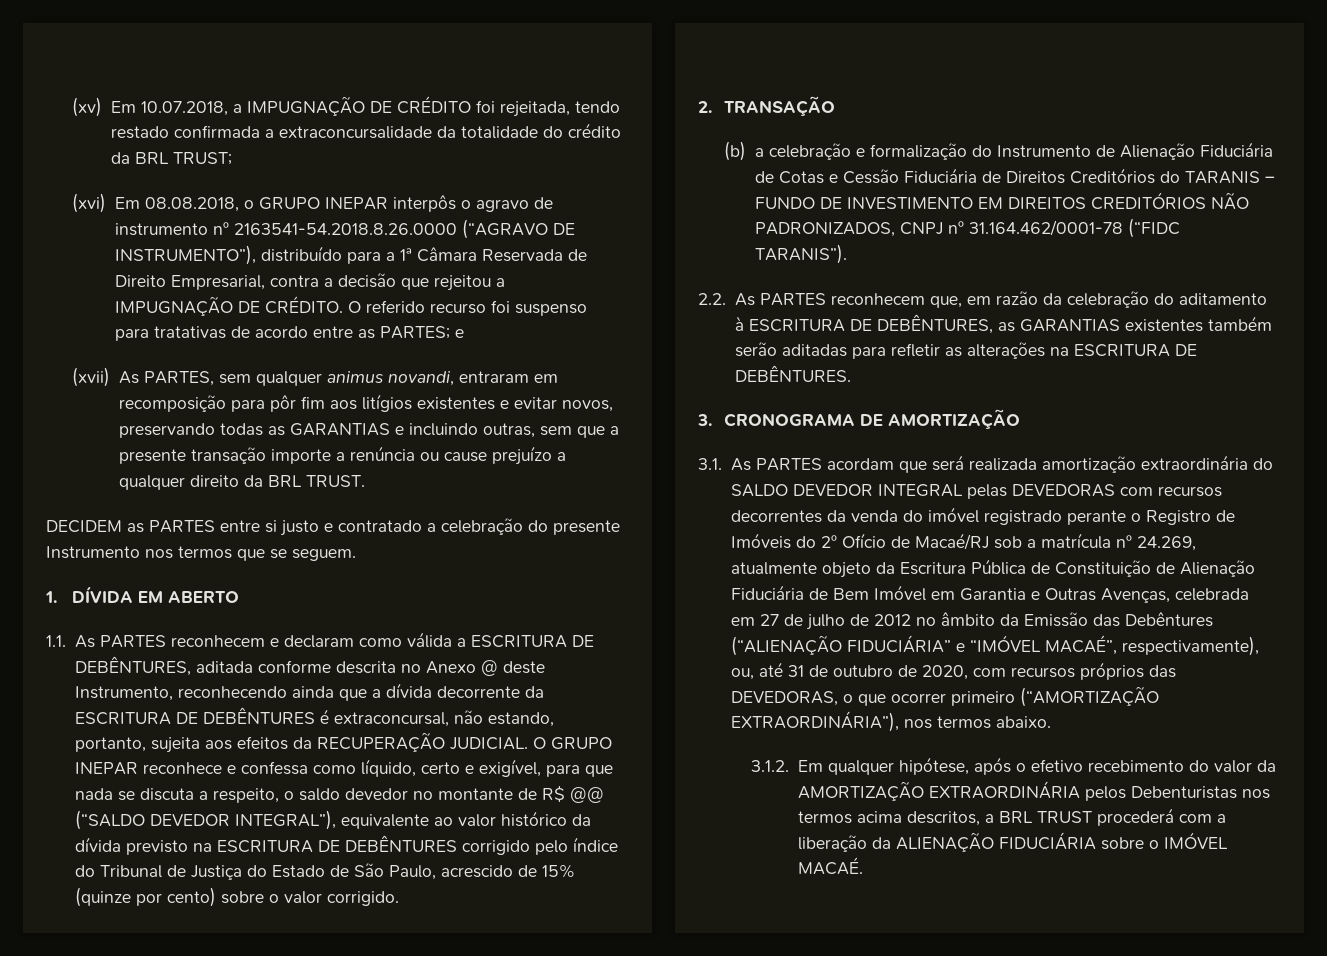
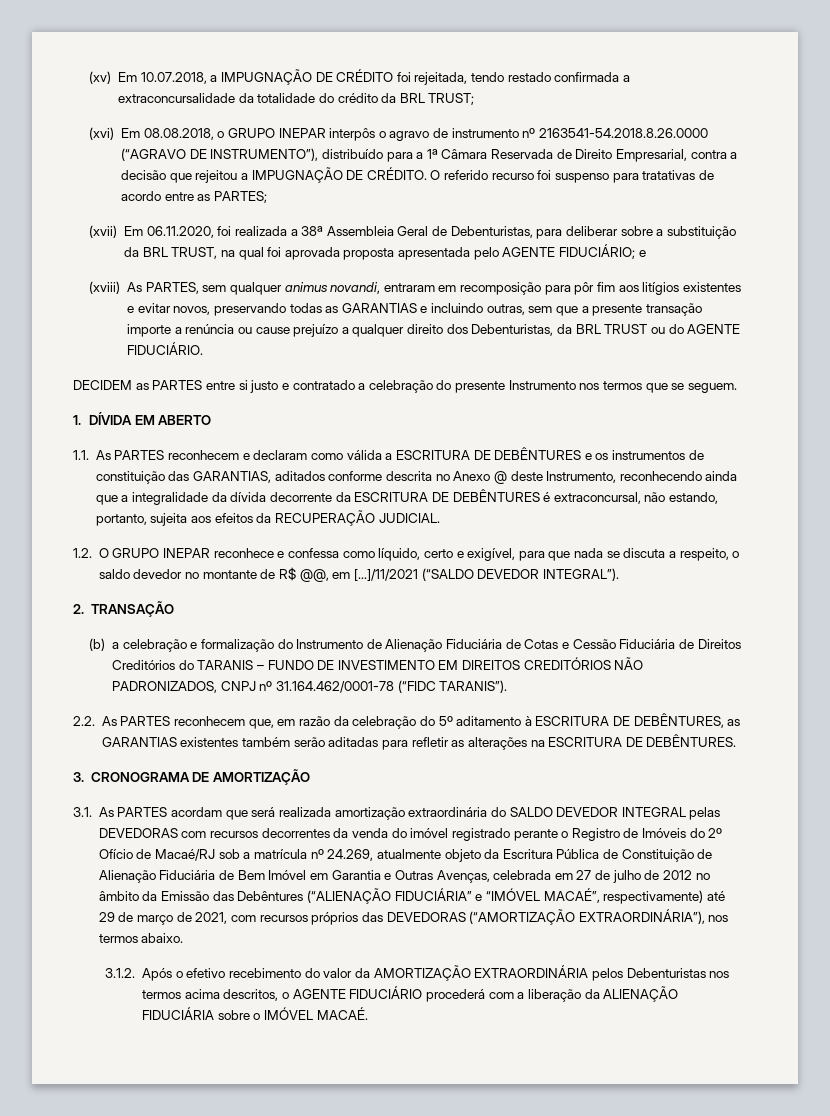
- O referido recurso foi suspenso para tratativas de acordo entre as PARTES; e
+ O referido recurso foi suspenso para tratativas de acordo entre as PARTES;
+ (xvii) Em 06.11.2020, foi realizada a 38ª Assembleia Geral de Debenturistas, para deliberar sobre a substituição da BRL TRUST, na qual foi aprovada proposta apresentada pelo AGENTE FIDUCIÁRIO; e
- (xvii) As PARTES, sem qualquer animus novandi, entraram em recomposição para pôr fim aos litígios existentes e evitar novos, preservando todas as GARANTIAS e incluindo outras, sem que a presente transação importe a renúncia ou cause prejuízo a qualquer direito da BRL TRUST.
+ (xviii) As PARTES, sem qualquer animus novandi, entraram em recomposição para pôr fim aos litígios existentes e evitar novos, preservando todas as GARANTIAS e incluindo outras, sem que a presente transação importe a renúncia ou cause prejuízo a qualquer direito dos Debenturistas, da BRL TRUST ou do AGENTE FIDUCIÁRIO.
- 1.1. As PARTES reconhecem e declaram como válida a ESCRITURA DE DEBÊNTURES, aditada conforme descrita no Anexo @ deste Instrumento, reconhecendo ainda que a dívida decorrente da ESCRITURA DE DEBÊNTURES é extraconcursal, não estando, portanto, sujeita aos efeitos da RECUPERAÇÃO JUDICIAL. O GRUPO INEPAR reconhece e confessa como líquido, certo e exigível, para que nada se discuta a respeito, o saldo devedor no montante de R$ @@ (“SALDO DEVEDOR INTEGRAL”), equivalente ao valor histórico da dívida previsto na ESCRITURA DE DEBÊNTURES corrigido pelo índice do Tribunal de Justiça do Estado de São Paulo, acrescido de 15% (quinze por cento) sobre o valor corrigido.
+ 1.1. As PARTES reconhecem e declaram como válida a ESCRITURA DE DEBÊNTURES e os instrumentos de constituição das GARANTIAS, aditados conforme descrita no Anexo @ deste Instrumento, reconhecendo ainda que a integralidade da dívida decorrente da ESCRITURA DE DEBÊNTURES é extraconcursal, não estando, portanto, sujeita aos efeitos da RECUPERAÇÃO JUDICIAL.
+ 1.2. O GRUPO INEPAR reconhece e confessa como líquido, certo e exigível, para que nada se discuta a respeito, o saldo devedor no montante de R$ @@, em [...]/11/2021 (“SALDO DEVEDOR INTEGRAL”).
- 2.2. As PARTES reconhecem que, em razão da celebração do aditamento à ESCRITURA DE DEBÊNTURES, as GARANTIAS existentes também serão aditadas para refletir as alterações na ESCRITURA DE DEBÊNTURES.
+ 2.2. As PARTES reconhecem que, em razão da celebração do 5º aditamento à ESCRITURA DE DEBÊNTURES, as GARANTIAS existentes também serão aditadas para refletir as alterações na ESCRITURA DE DEBÊNTURES.
- 3.1. As PARTES acordam que será realizada amortização extraordinária do SALDO DEVEDOR INTEGRAL pelas DEVEDORAS com recursos decorrentes da venda do imóvel registrado perante o Registro de Imóveis do 2º Ofício de Macaé/RJ sob a matrícula nº 24.269, atualmente objeto da Escritura Pública de Constituição de Alienação Fiduciária de Bem Imóvel em Garantia e Outras Avenças, celebrada em 27 de julho de 2012 no âmbito da Emissão das Debêntures (“ALIENAÇÃO FIDUCIÁRIA” e “IMÓVEL MACAÉ”, respectivamente), ou, até 31 de outubro de 2020, com recursos próprios das DEVEDORAS, o que ocorrer primeiro (“AMORTIZAÇÃO EXTRAORDINÁRIA”), nos termos abaixo.
+ 3.1. As PARTES acordam que será realizada amortização extraordinária do SALDO DEVEDOR INTEGRAL pelas DEVEDORAS com recursos decorrentes da venda do imóvel registrado perante o Registro de Imóveis do 2º Ofício de Macaé/RJ sob a matrícula nº 24.269, atualmente objeto da Escritura Pública de Constituição de Alienação Fiduciária de Bem Imóvel em Garantia e Outras Avenças, celebrada em 27 de julho de 2012 no âmbito da Emissão das Debêntures (“ALIENAÇÃO FIDUCIÁRIA” e “IMÓVEL MACAÉ”, respectivamente) até 29 de março de 2021, com recursos próprios das DEVEDORAS (“AMORTIZAÇÃO EXTRAORDINÁRIA”), nos termos abaixo.
- 3.1.2. Em qualquer hipótese, após o efetivo recebimento do valor da AMORTIZAÇÃO EXTRAORDINÁRIA pelos Debenturistas nos termos acima descritos, a BRL TRUST procederá com a liberação da ALIENAÇÃO FIDUCIÁRIA sobre o IMÓVEL MACAÉ.
+ 3.1.2. Após o efetivo recebimento do valor da AMORTIZAÇÃO EXTRAORDINÁRIA pelos Debenturistas nos termos acima descritos, o AGENTE FIDUCIÁRIO procederá com a liberação da ALIENAÇÃO FIDUCIÁRIA sobre o IMÓVEL MACAÉ.

